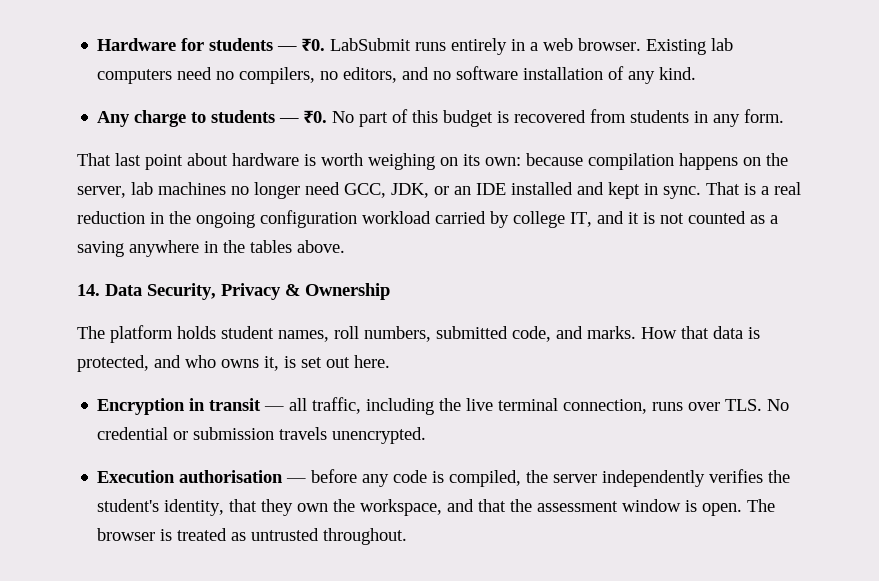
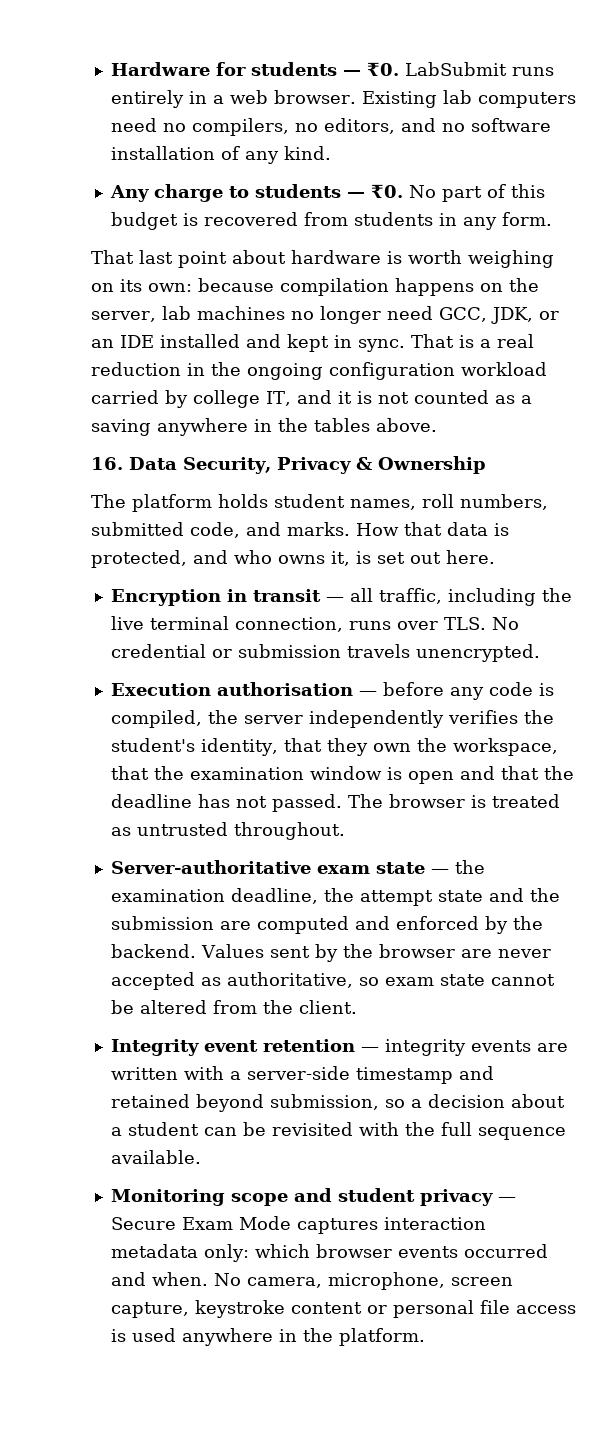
- 14. Data Security, Privacy & Ownership
+ 16. Data Security, Privacy & Ownership
- Execution authorisation — before any code is compiled, the server independently verifies the student's identity, that they own the workspace, and that the assessment window is open.
+ Execution authorisation — before any code is compiled, the server independently verifies the student's identity, that they own the workspace, that the examination window is open and that the deadline has not passed.
+ Server-authoritative exam state — the examination deadline, the attempt state and the submission are computed and enforced by the backend. Values sent by the browser are never accepted as authoritative, so exam state cannot be altered from the client.
+ Integrity event retention — integrity events are written with a server-side timestamp and retained beyond submission, so a decision about a student can be revisited with the full sequence available.
+ Monitoring scope and student privacy — Secure Exam Mode captures interaction metadata only: which browser events occurred and when. No camera, microphone, screen capture, keystroke content or personal file access is used anywhere in the platform.

